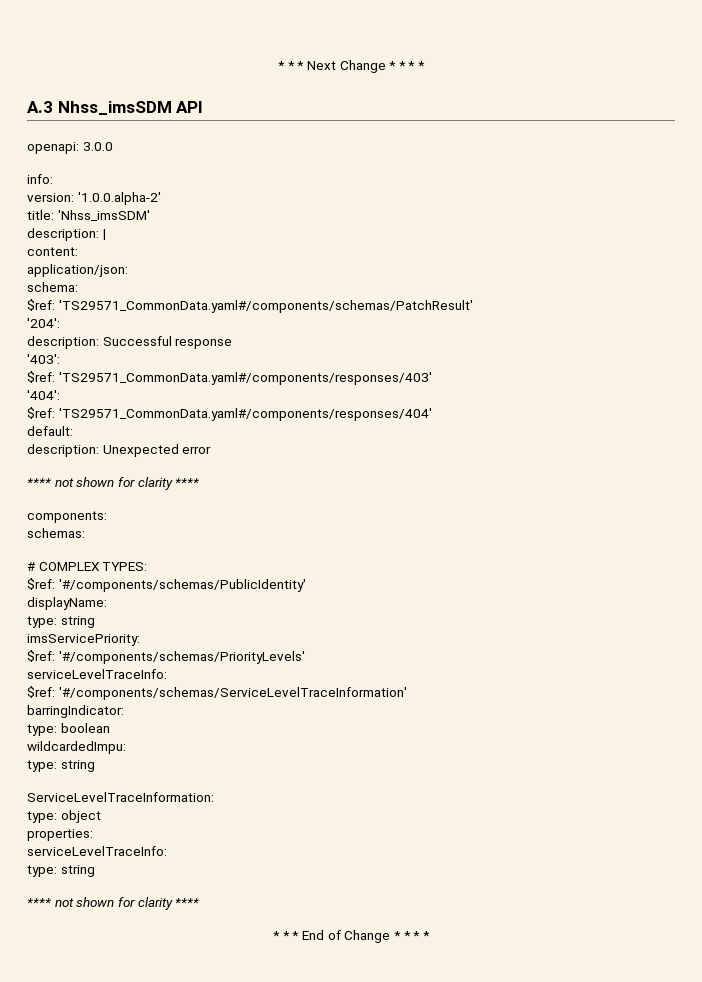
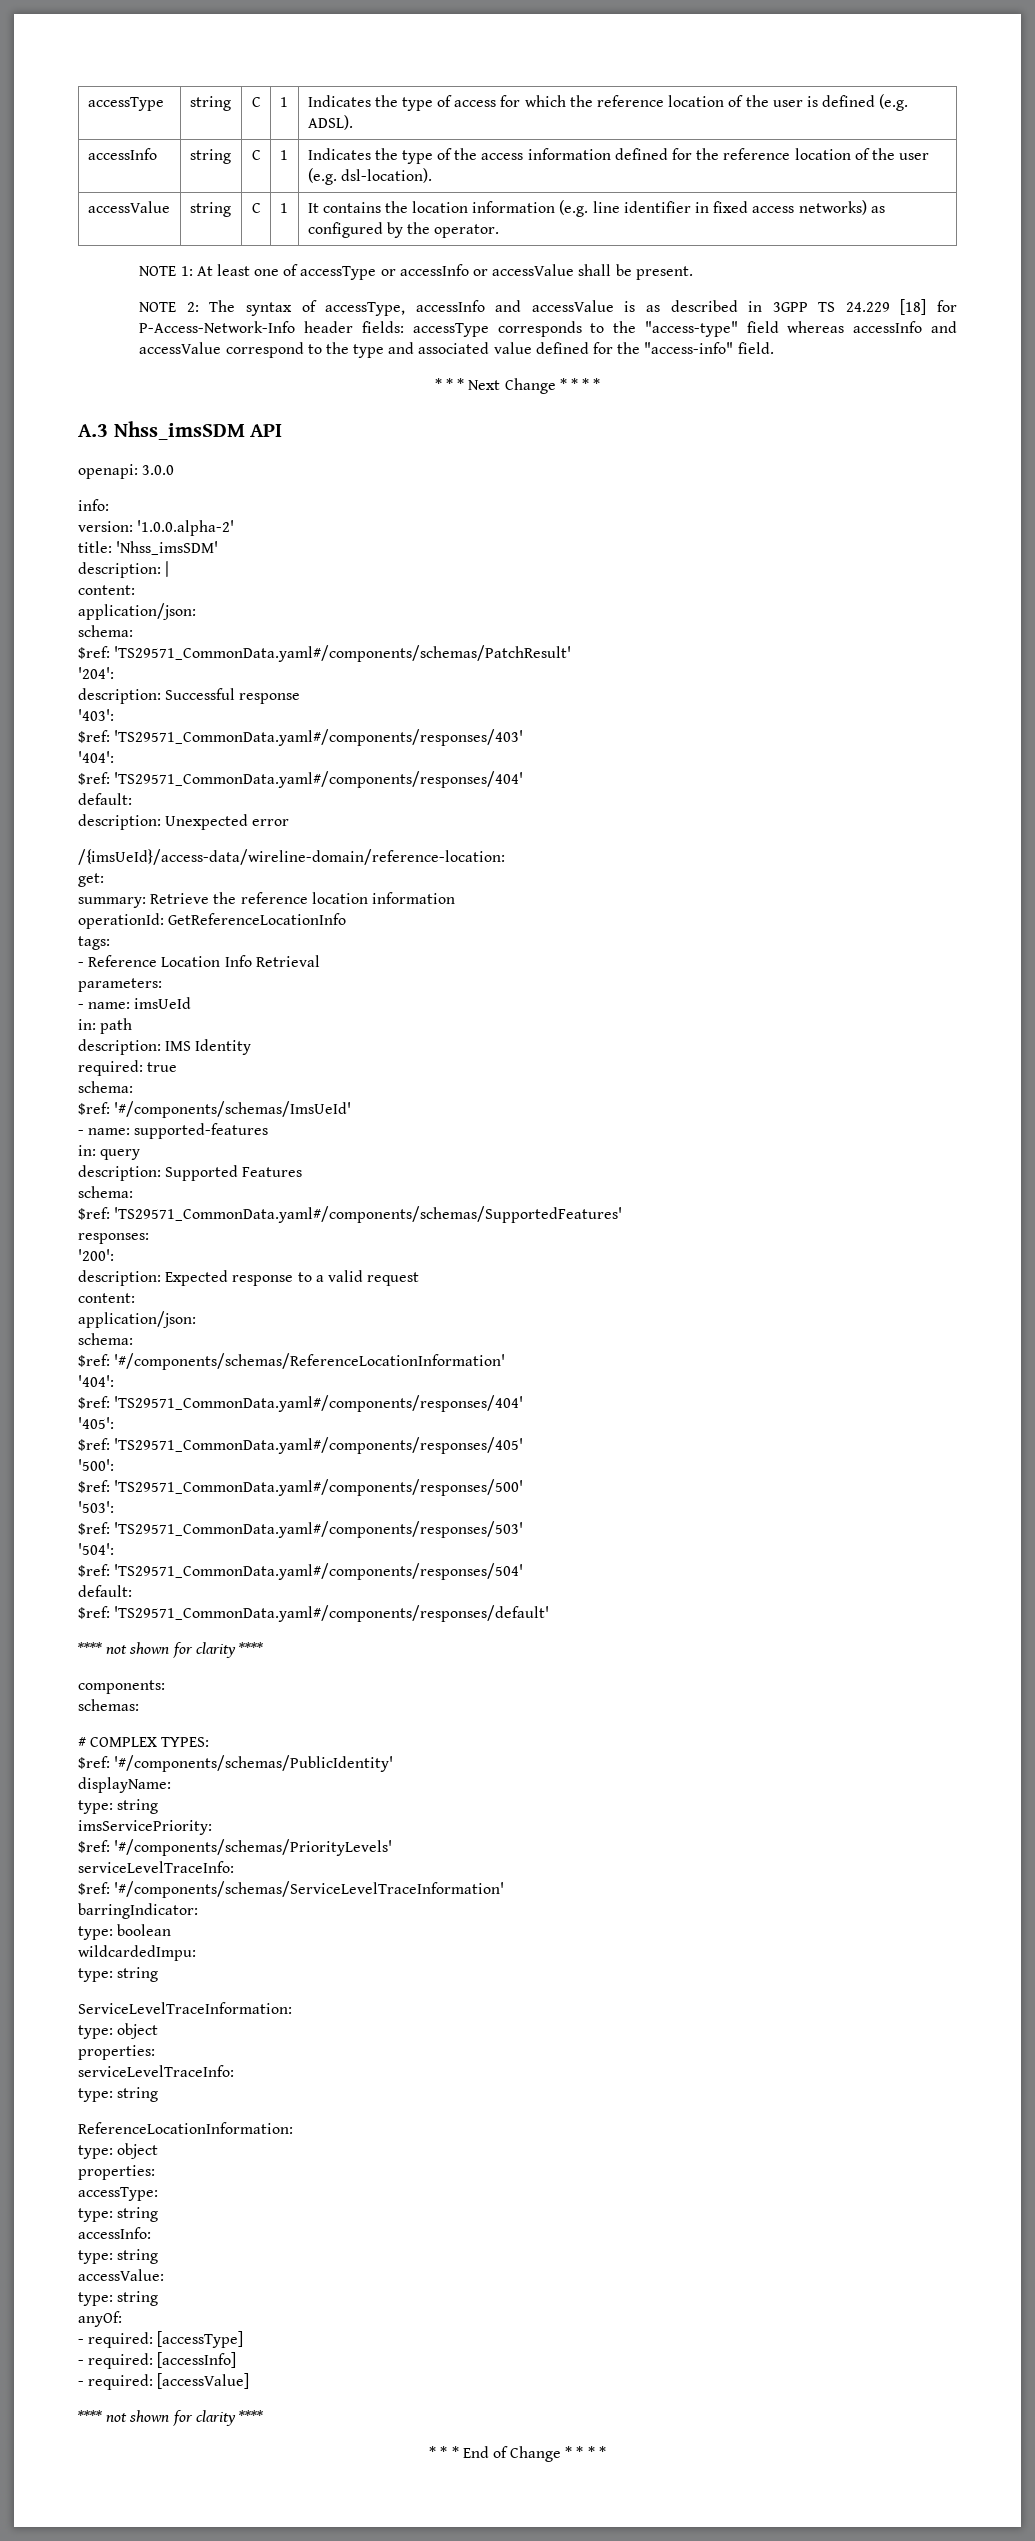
+ accessType | string | C | 1 | Indicates the type of access for which the reference location of the user is defined (e.g. ADSL).
+ accessInfo | string | C | 1 | Indicates the type of the access information defined for the reference location of the user (e.g. dsl-location).
+ accessValue | string | C | 1 | It contains the location information (e.g. line identifier in fixed access networks) as configured by the operator.
+ NOTE 1: At least one of accessType or accessInfo or accessValue shall be present.
+ NOTE 2: The syntax of accessType, accessInfo and accessValue is as described in 3GPP TS 24.229 [18] for P-Access-Network-Info header fields: accessType corresponds to the "access-type" field whereas accessInfo and accessValue correspond to the type and associated value defined for the "access-info" field.
+ /{imsUeId}/access-data/wireline-domain/reference-location:
+ get:
+ summary: Retrieve the reference location information
+ operationId: GetReferenceLocationInfo
+ tags:
+ - Reference Location Info Retrieval
+ parameters:
+ - name: imsUeId
+ in: path
+ description: IMS Identity
+ required: true
+ schema:
+ $ref: '#/components/schemas/ImsUeId'
+ - name: supported-features
+ in: query
+ description: Supported Features
+ schema:
+ $ref: 'TS29571_CommonData.yaml#/components/schemas/SupportedFeatures'
+ responses:
+ '200':
+ description: Expected response to a valid request
+ content:
+ application/json:
+ schema:
+ $ref: '#/components/schemas/ReferenceLocationInformation'
+ '404':
+ $ref: 'TS29571_CommonData.yaml#/components/responses/404'
+ '405':
+ $ref: 'TS29571_CommonData.yaml#/components/responses/405'
+ '500':
+ $ref: 'TS29571_CommonData.yaml#/components/responses/500'
+ '503':
+ $ref: 'TS29571_CommonData.yaml#/components/responses/503'
+ '504':
+ $ref: 'TS29571_CommonData.yaml#/components/responses/504'
+ default:
+ $ref: 'TS29571_CommonData.yaml#/components/responses/default'
+ ReferenceLocationInformation:
+ type: object
+ properties:
+ accessType:
+ type: string
+ accessInfo:
+ type: string
+ accessValue:
+ type: string
+ anyOf:
+ - required: [accessType]
+ - required: [accessInfo]
+ - required: [accessValue]

